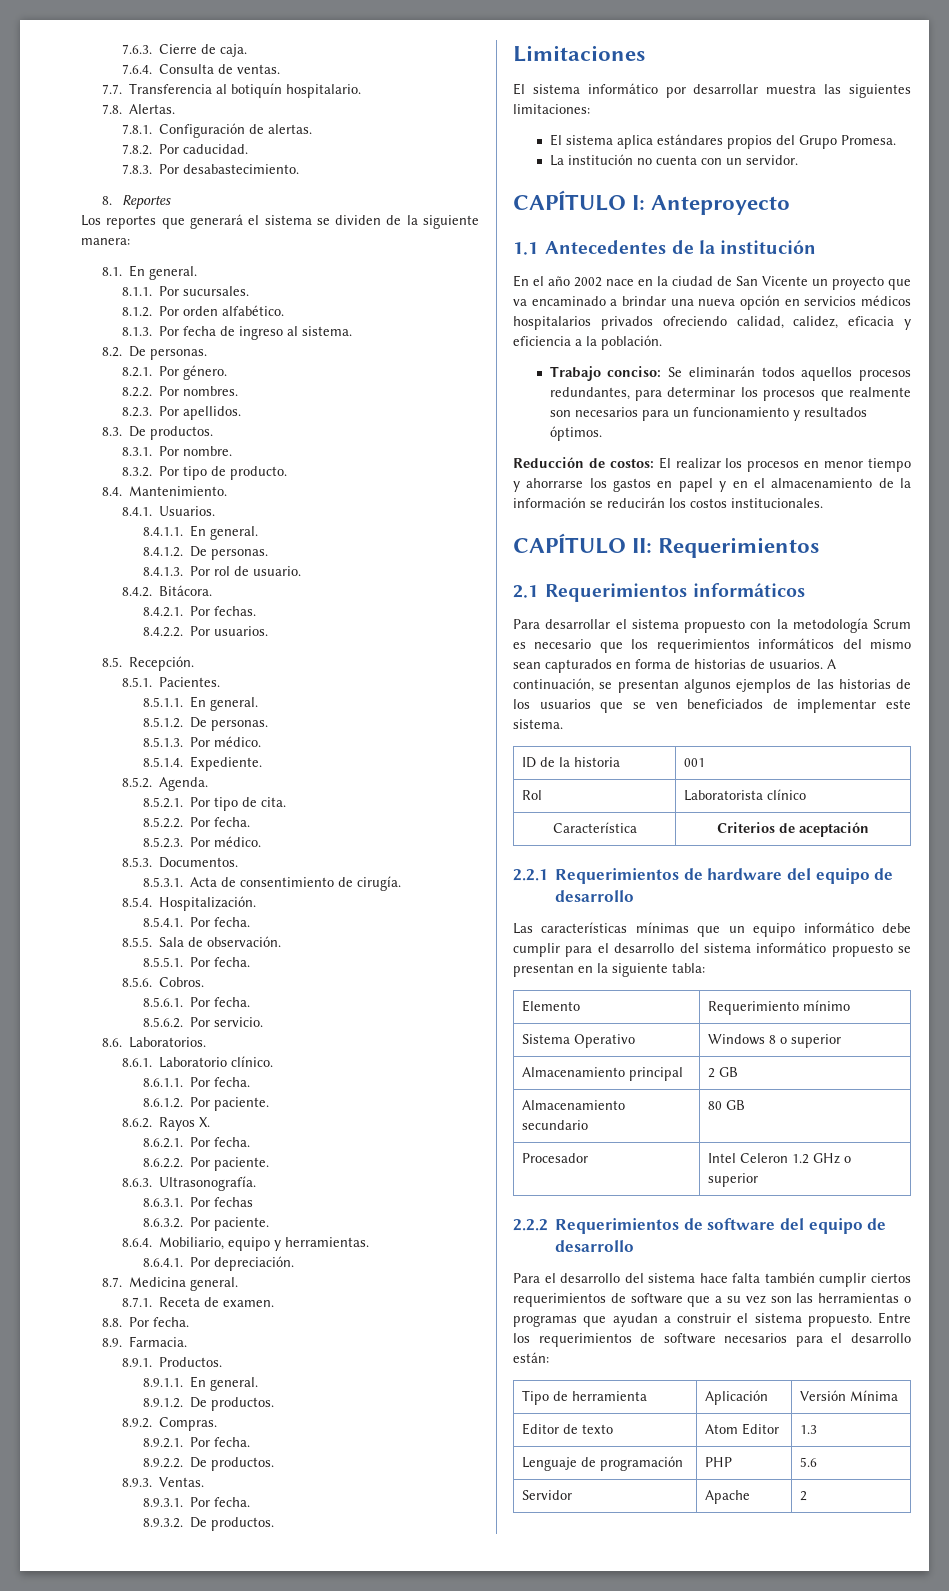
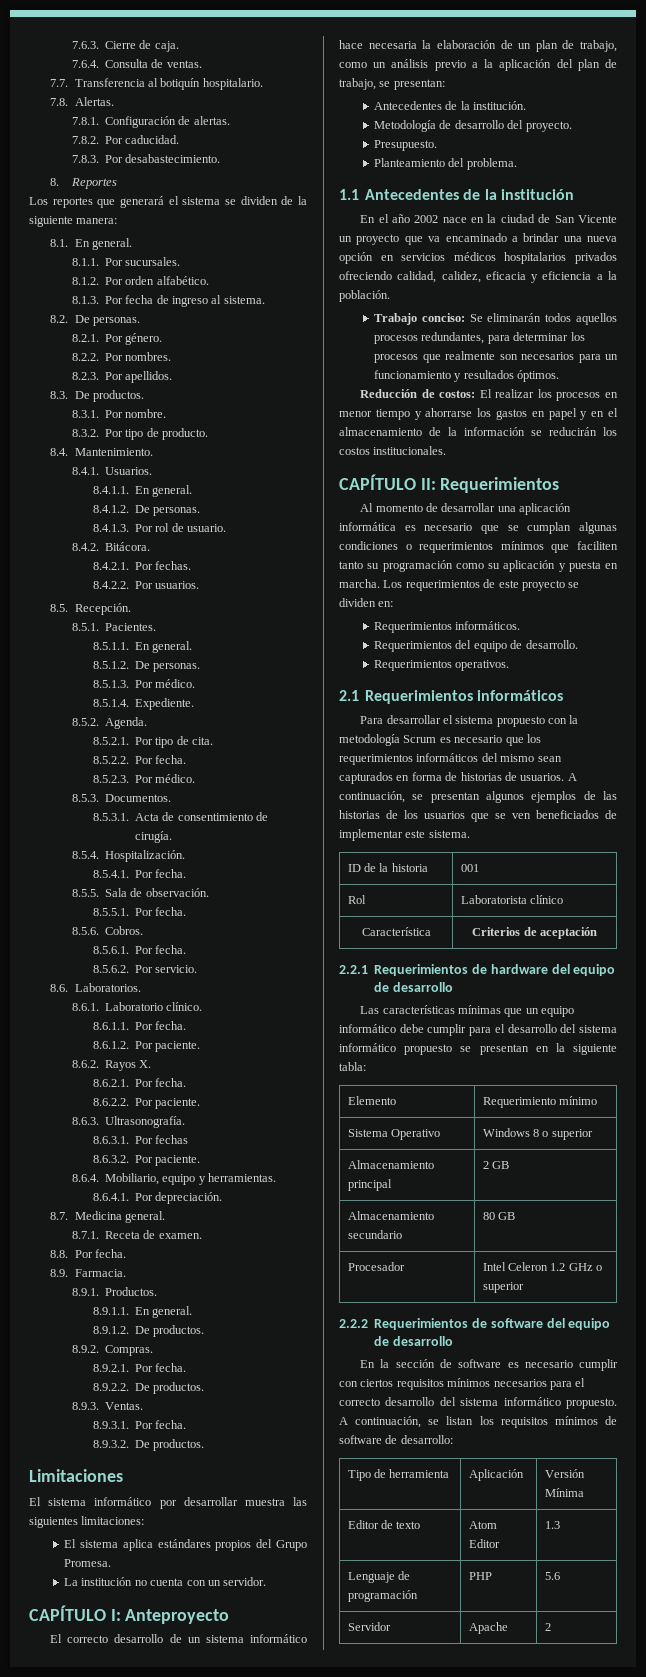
+ El correcto desarrollo de un sistema informático hace necesaria la elaboración de un plan de trabajo, como un análisis previo a la aplicación del plan de trabajo, se presentan:
+ Antecedentes de la institución.
+ Metodología de desarrollo del proyecto.
+ Presupuesto.
+ Planteamiento del problema.
+ Al momento de desarrollar una aplicación informática es necesario que se cumplan algunas condiciones o requerimientos mínimos que faciliten tanto su programación como su aplicación y puesta en marcha. Los requerimientos de este proyecto se dividen en:
+ Requerimientos informáticos.
+ Requerimientos del equipo de desarrollo.
+ Requerimientos operativos.
- Para el desarrollo del sistema hace falta también cumplir ciertos requerimientos de software que a su vez son las herramientas o programas que ayudan a construir el sistema propuesto. Entre los requerimientos de software necesarios para el desarrollo están:
+ En la sección de software es necesario cumplir con ciertos requisitos mínimos necesarios para el correcto desarrollo del sistema informático propuesto. A continuación, se listan los requisitos mínimos de software de desarrollo:

